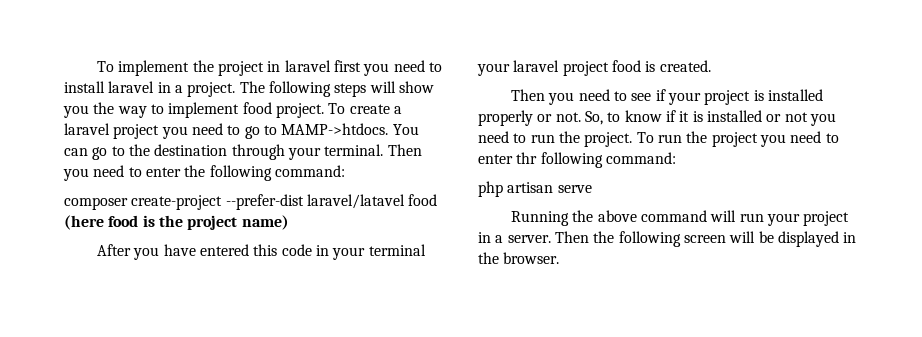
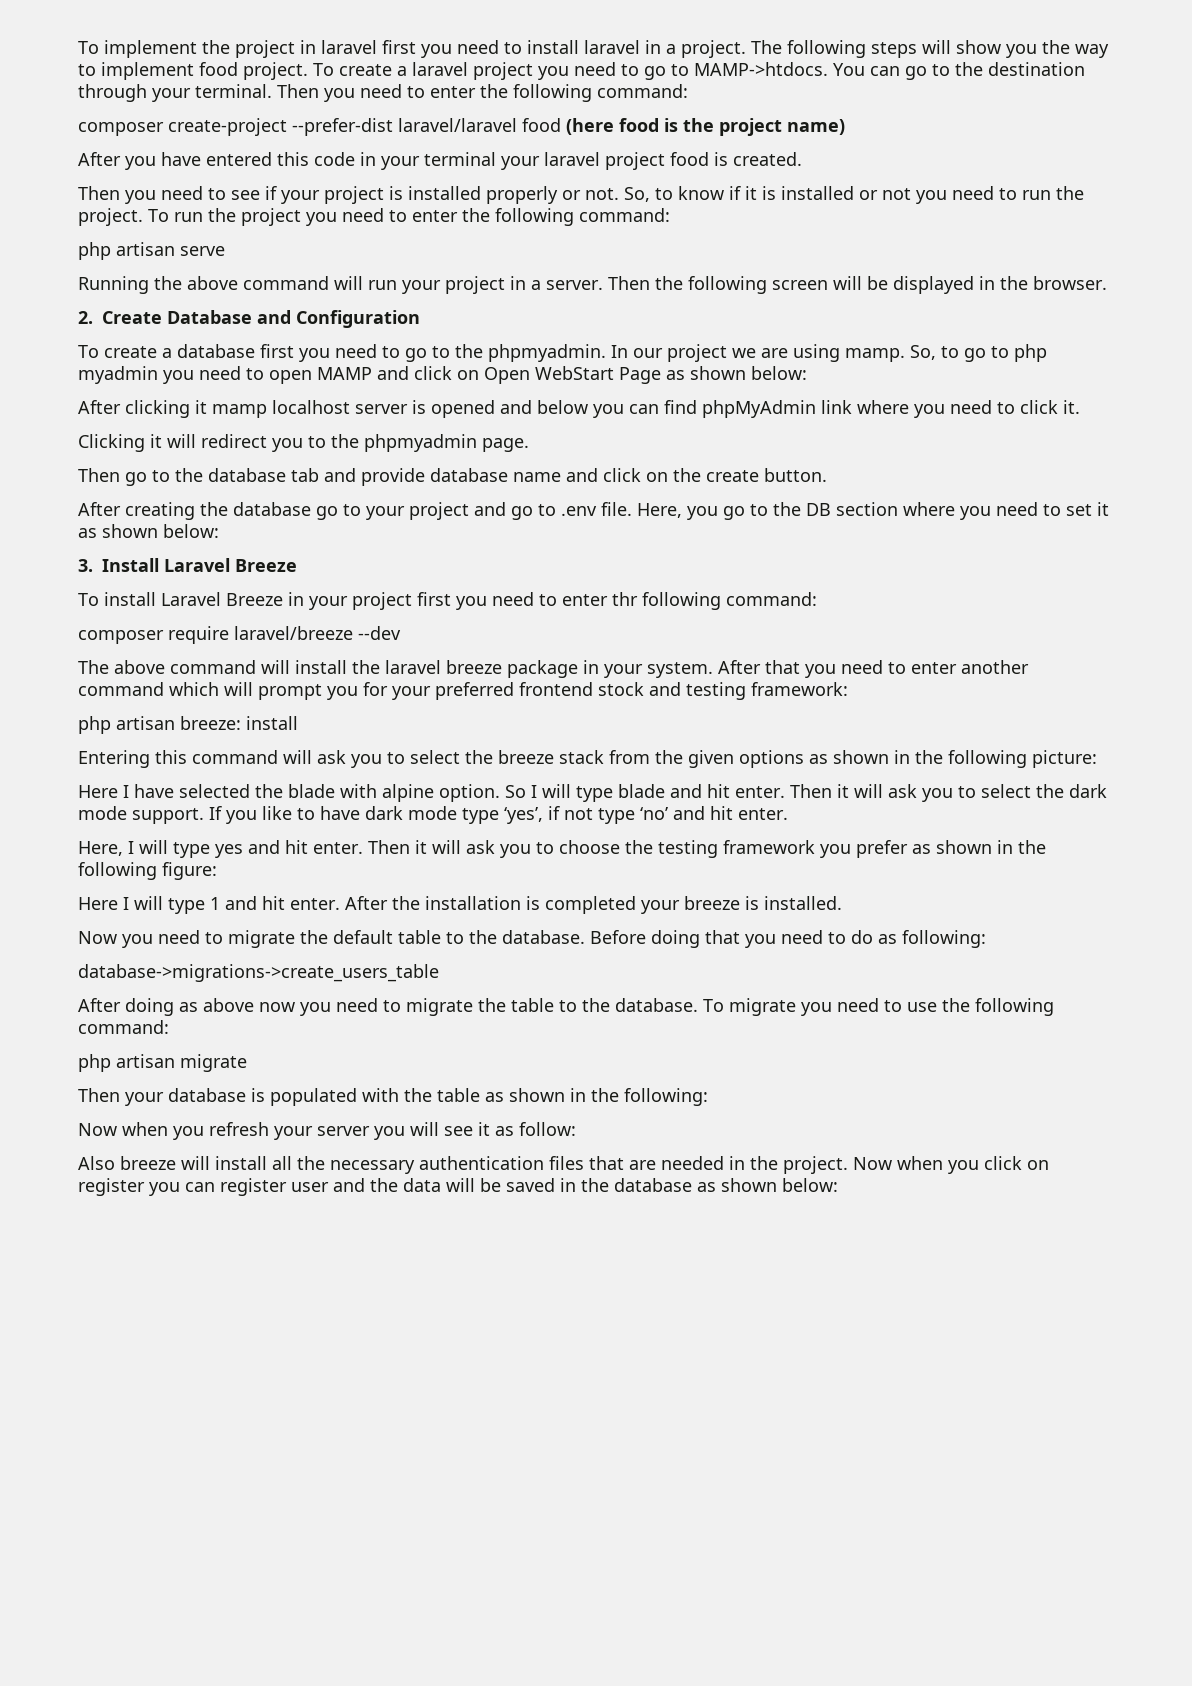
- composer create-project --prefer-dist laravel/latavel food (here food is the project name)
+ composer create-project --prefer-dist laravel/laravel food (here food is the project name)
- To run the project you need to enter thr following command:
+ To run the project you need to enter the following command:
+ 2. Create Database and Configuration
+ To create a database first you need to go to the phpmyadmin. In our project we are using mamp. So, to go to php myadmin you need to open MAMP and click on Open WebStart Page as shown below:
+ After clicking it mamp localhost server is opened and below you can find phpMyAdmin link where you need to click it.
+ Clicking it will redirect you to the phpmyadmin page.
+ Then go to the database tab and provide database name and click on the create button.
+ After creating the database go to your project and go to .env file. Here, you go to the DB section where you need to set it as shown below:
+ 3. Install Laravel Breeze
+ To install Laravel Breeze in your project first you need to enter thr following command:
+ composer require laravel/breeze --dev
+ The above command will install the laravel breeze package in your system. After that you need to enter another command which will prompt you for your preferred frontend stock and testing framework:
+ php artisan breeze: install
+ Entering this command will ask you to select the breeze stack from the given options as shown in the following picture:
+ Here I have selected the blade with alpine option. So I will type blade and hit enter. Then it will ask you to select the dark mode support. If you like to have dark mode type ‘yes’, if not type ‘no’ and hit enter.
+ Here, I will type yes and hit enter. Then it will ask you to choose the testing framework you prefer as shown in the following figure:
+ Here I will type 1 and hit enter. After the installation is completed your breeze is installed.
+ Now you need to migrate the default table to the database. Before doing that you need to do as following:
+ database->migrations->create_users_table
+ After doing as above now you need to migrate the table to the database. To migrate you need to use the following command:
+ php artisan migrate
+ Then your database is populated with the table as shown in the following:
+ Now when you refresh your server you will see it as follow:
+ Also breeze will install all the necessary authentication files that are needed in the project. Now when you click on register you can register user and the data will be saved in the database as shown below:

